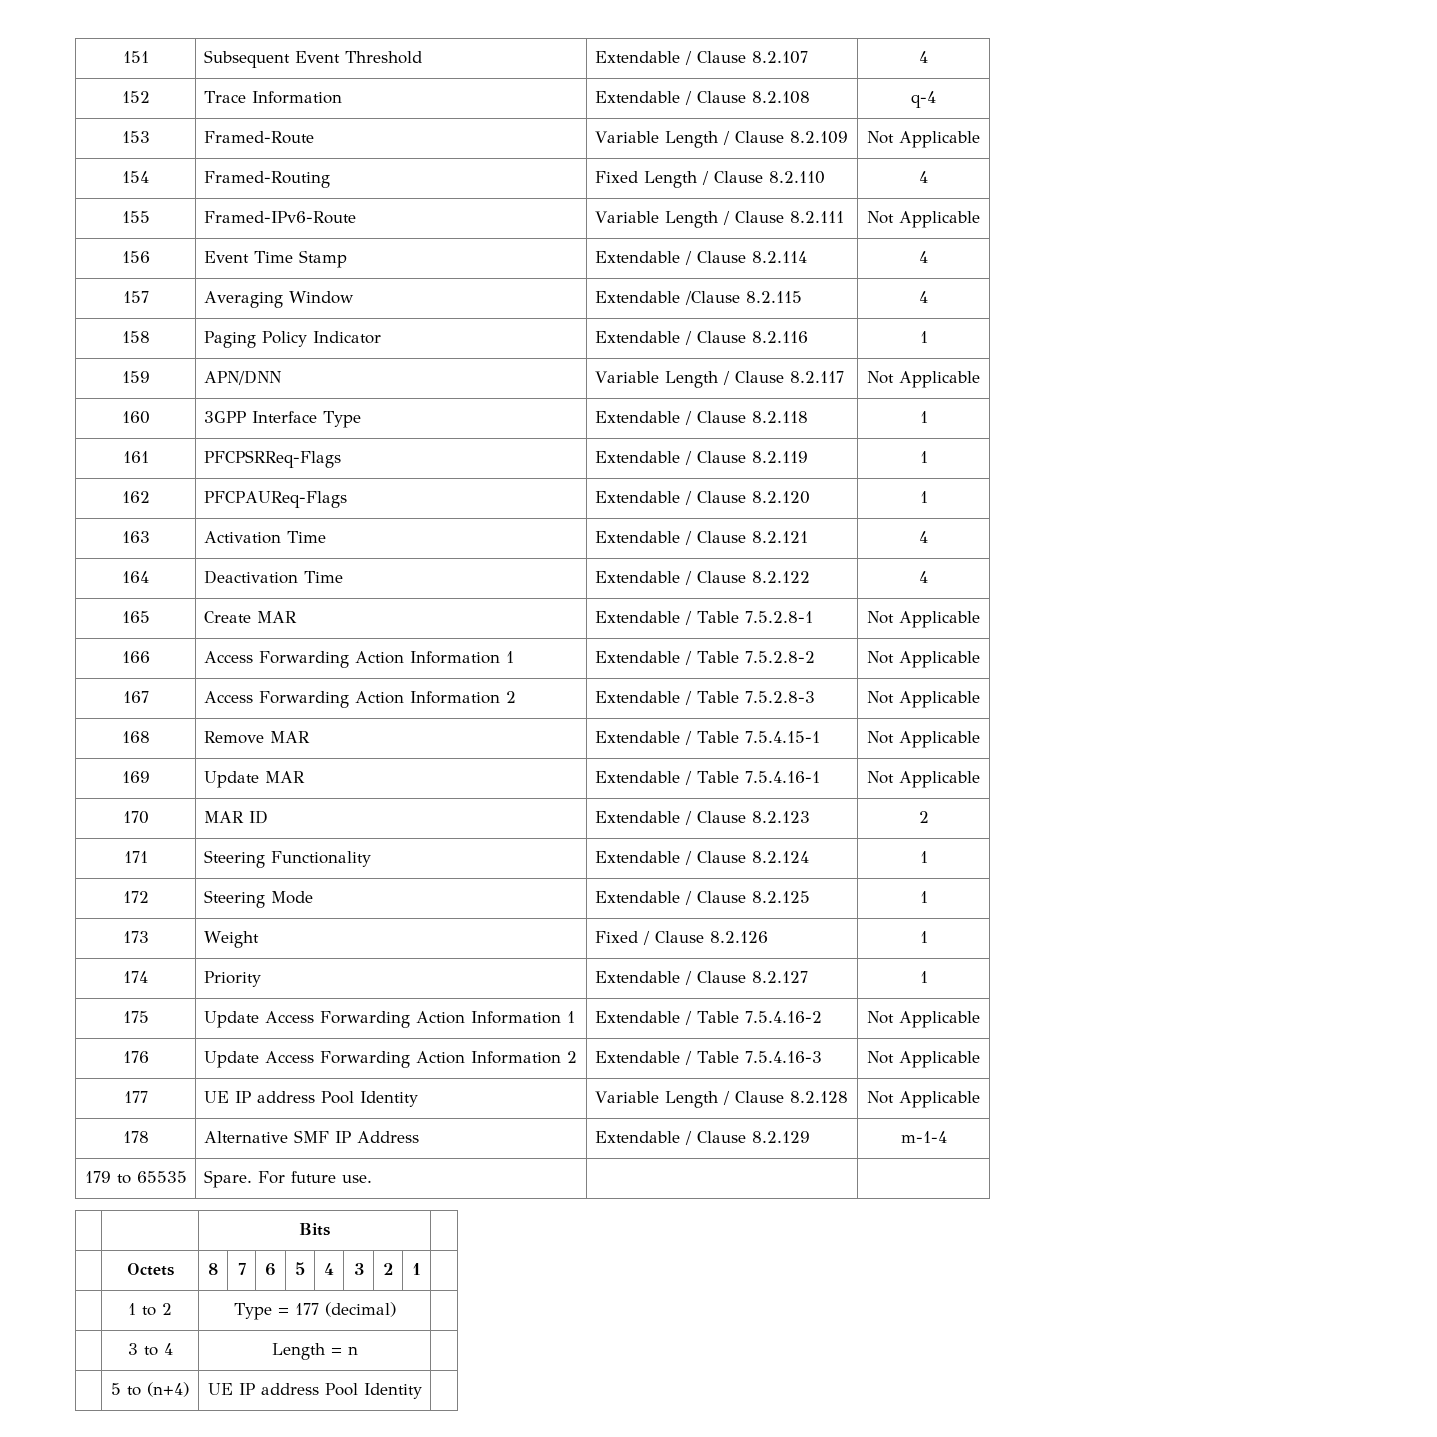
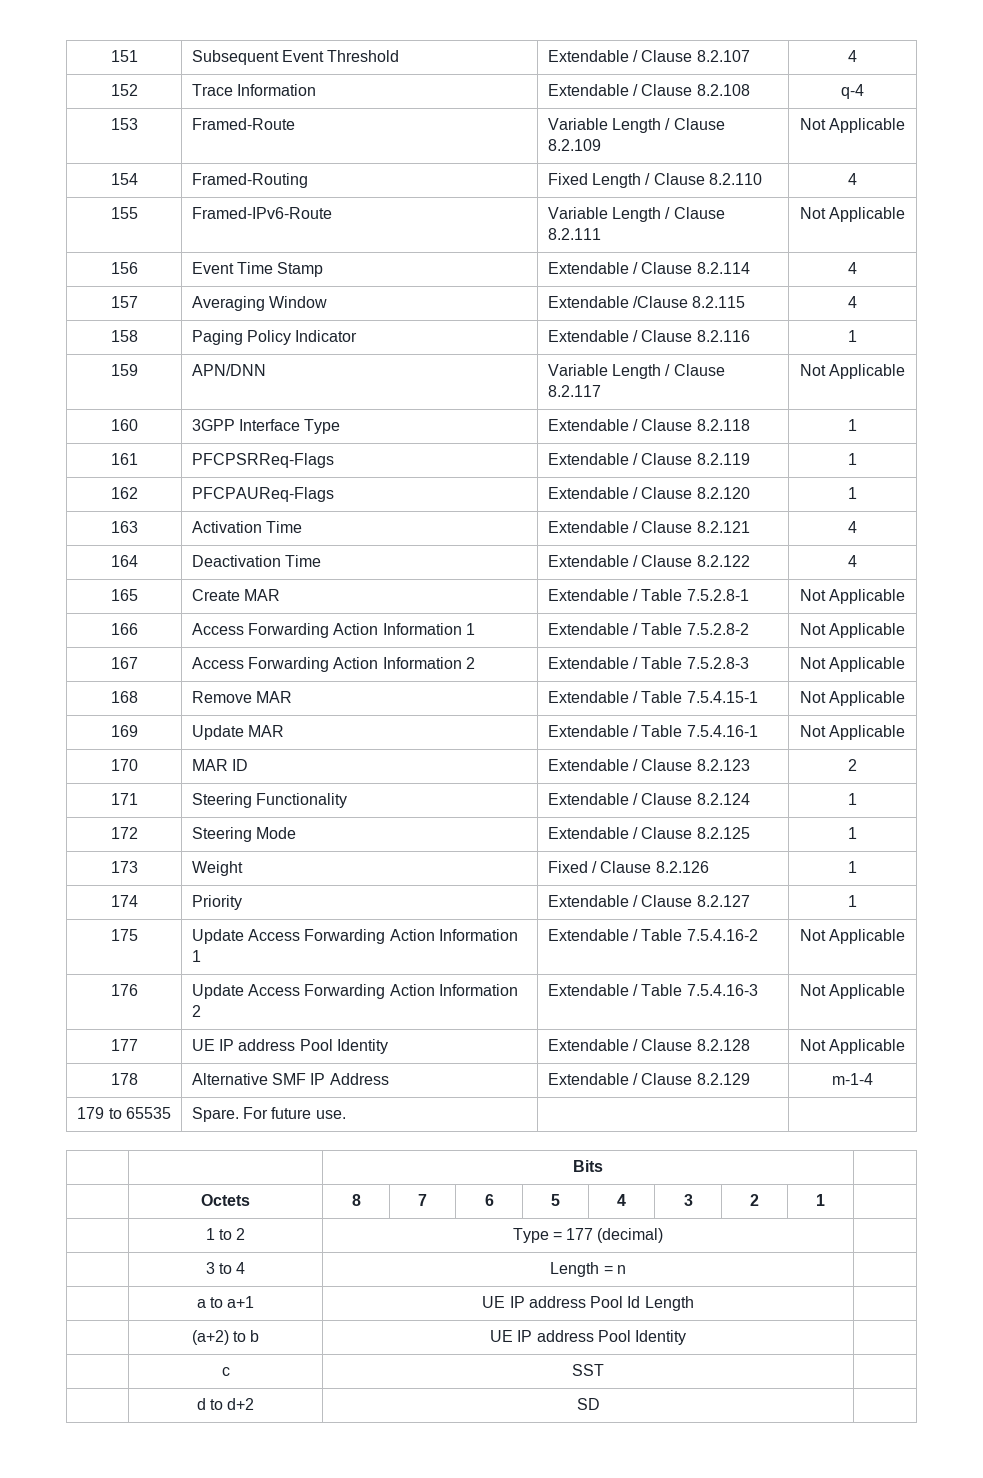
- 177 | UE IP address Pool Identity | Variable Length / Clause 8.2.128 | Not Applicable
+ 177 | UE IP address Pool Identity | Extendable / Clause 8.2.128 | Not Applicable
- | 5 to (n+4) | UE IP address Pool Identity |
+ | a to a+1 | UE IP address Pool Id Length |
+ | (a+2) to b | UE IP address Pool Identity |
+ | c | SST |
+ | d to d+2 | SD |

